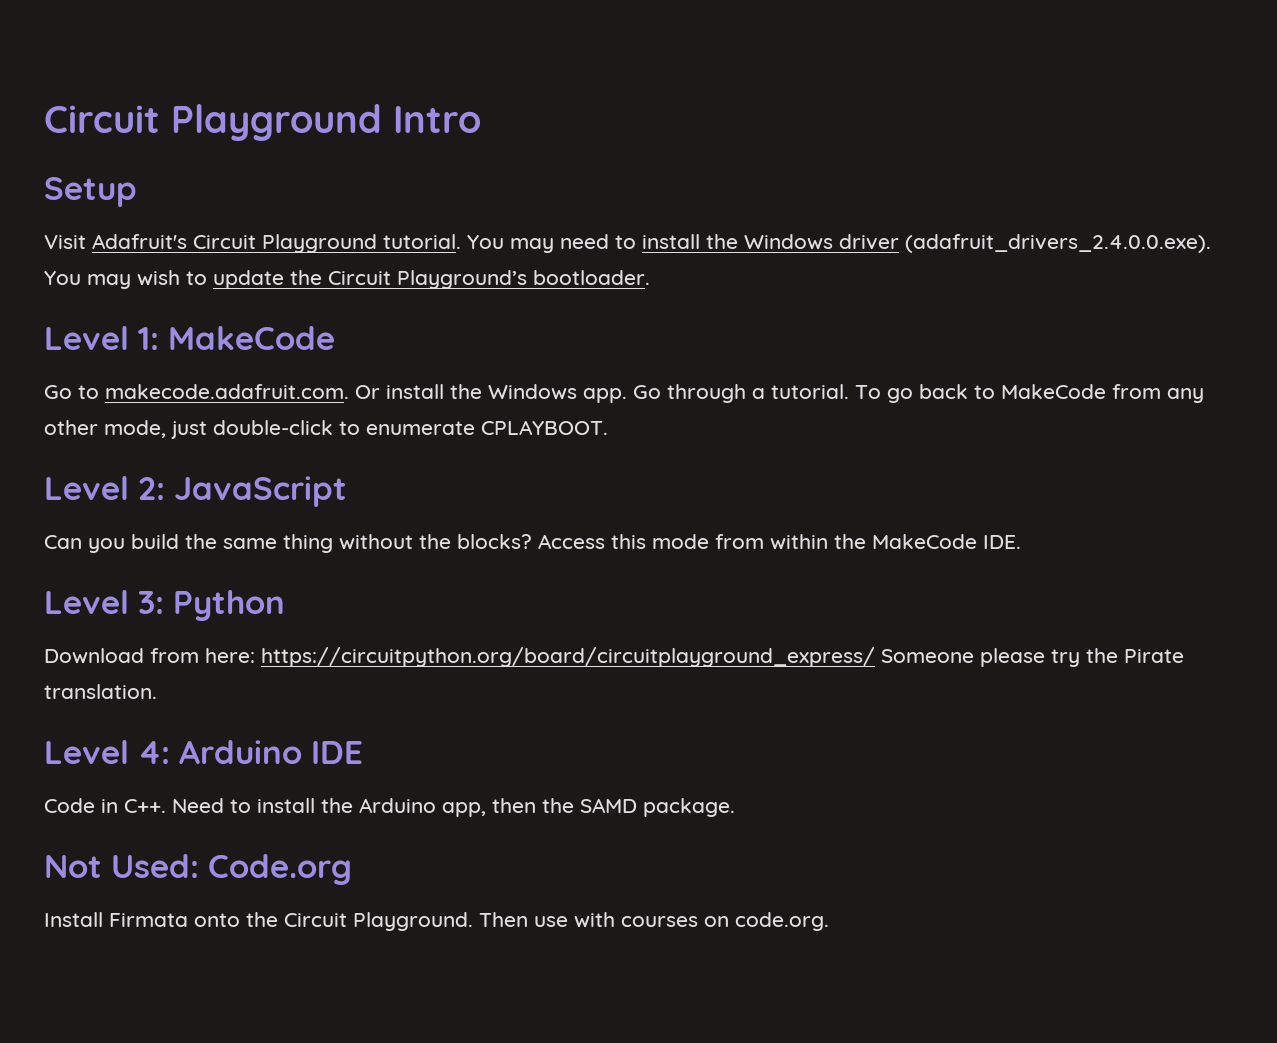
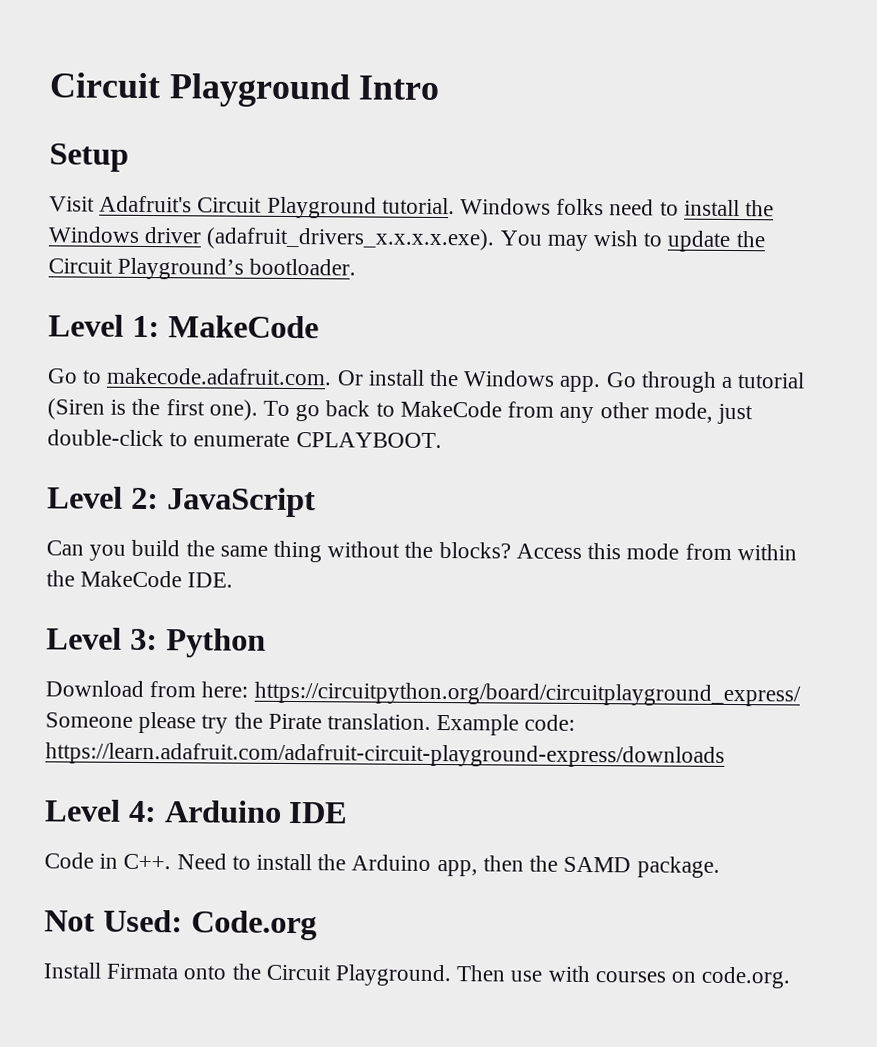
- You may need to install the Windows driver (adafruit_drivers_2.4.0.0.exe). You may wish to update the Circuit Playground’s bootloader.
+ Windows folks need to install the Windows driver (adafruit_drivers_x.x.x.x.exe). You may wish to update the Circuit Playground’s bootloader.
- Go through a tutorial.
+ Go through a tutorial (Siren is the first one).
+ Example code: https://learn.adafruit.com/adafruit-circuit-playground-express/downloads

